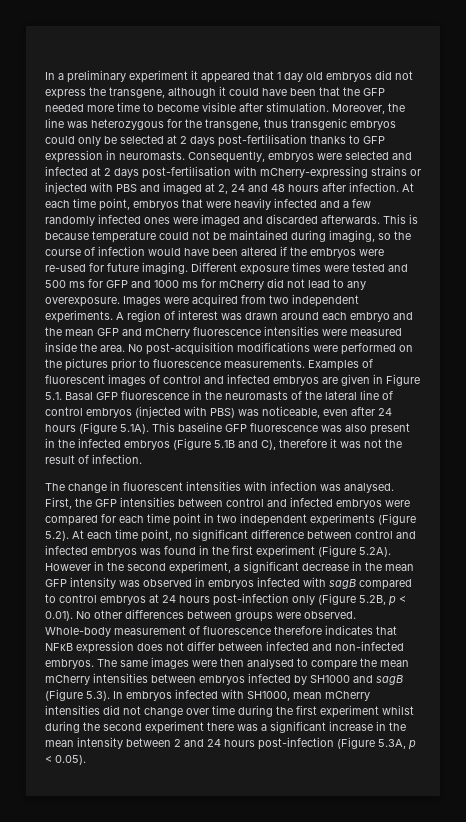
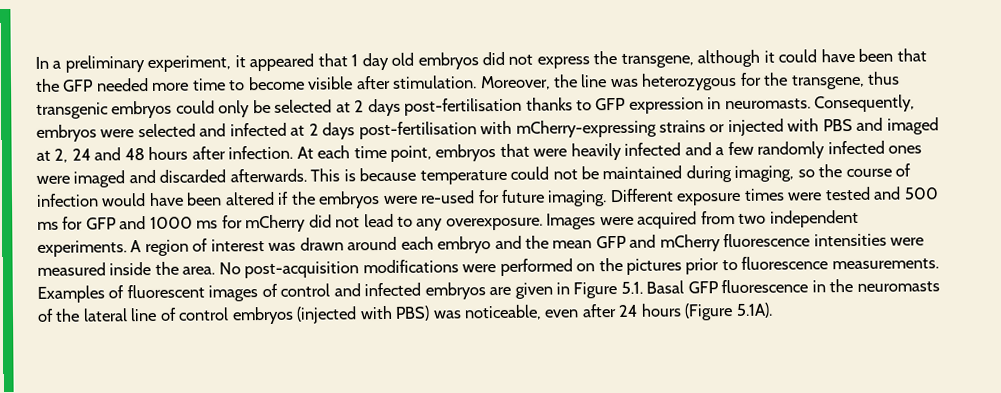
- In a preliminary experiment it appeared that 1 day old embryos did not express the transgene, although it could have been that the GFP needed more time to become visible after stimulation.
+ In a preliminary experiment, it appeared that 1 day old embryos did not express the transgene, although it could have been that the GFP needed more time to become visible after stimulation.
- Examples of fluorescent images of control and infected embryos are given in Figure 5.1. Basal GFP fluorescence in the neuromasts of the lateral line of control embryos (injected with PBS) was noticeable, even after 24 hours (Figure 5.1A). This baseline GFP fluorescence was also present in the infected embryos (Figure 5.1B and C), therefore it was not the result of infection.
- The change in fluorescent intensities with infection was analysed. First, the GFP intensities between control and infected embryos were compared for each time point in two independent experiments (Figure 5.2). At each time point, no significant difference between control and infected embryos was found in the first experiment (Figure 5.2A). However in the second experiment, a significant decrease in the mean GFP intensity was observed in embryos infected with sagB compared to control embryos at 24 hours post-infection only (Figure 5.2B, p < 0.01). No other differences between groups were observed. Whole-body measurement of fluorescence therefore indicates that NFκB expression does not differ between infected and non-infected embryos. The same images were then analysed to compare the mean mCherry intensities between embryos infected by SH1000 and sagB (Figure 5.3). In embryos infected with SH1000, mean mCherry intensities did not change over time during the first experiment whilst during the second experiment there was a significant increase in the mean intensity between 2 and 24 hours post-infection (Figure 5.3A, p < 0.05).
+ Examples of fluorescent images of control and infected embryos are given in Figure 5.1. Basal GFP fluorescence in the neuromasts of the lateral line of control embryos (injected with PBS) was noticeable, even after 24 hours (Figure 5.1A).

